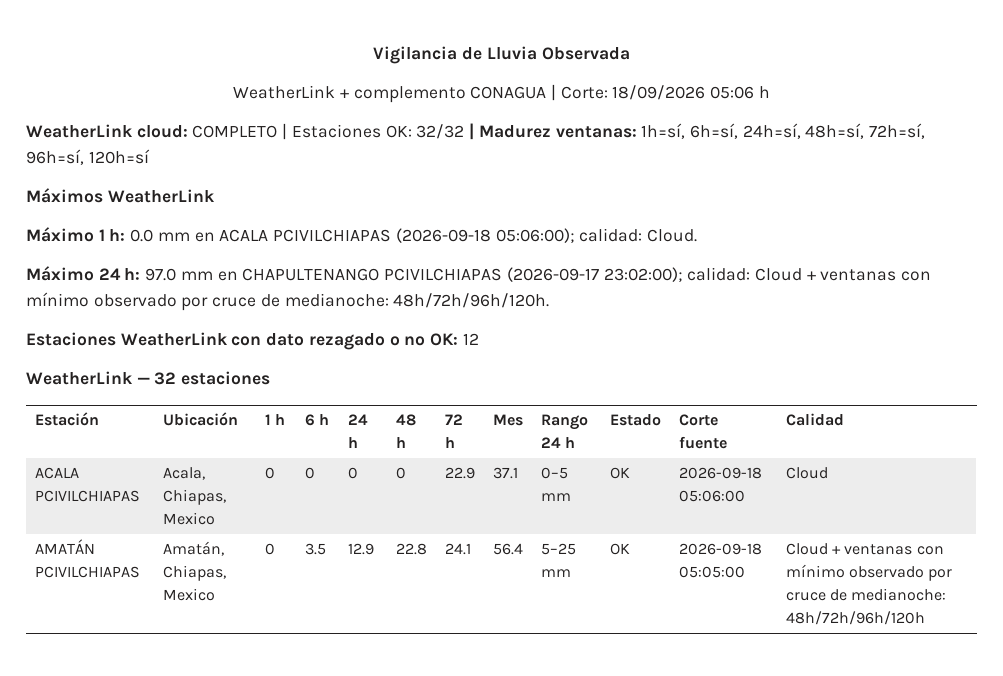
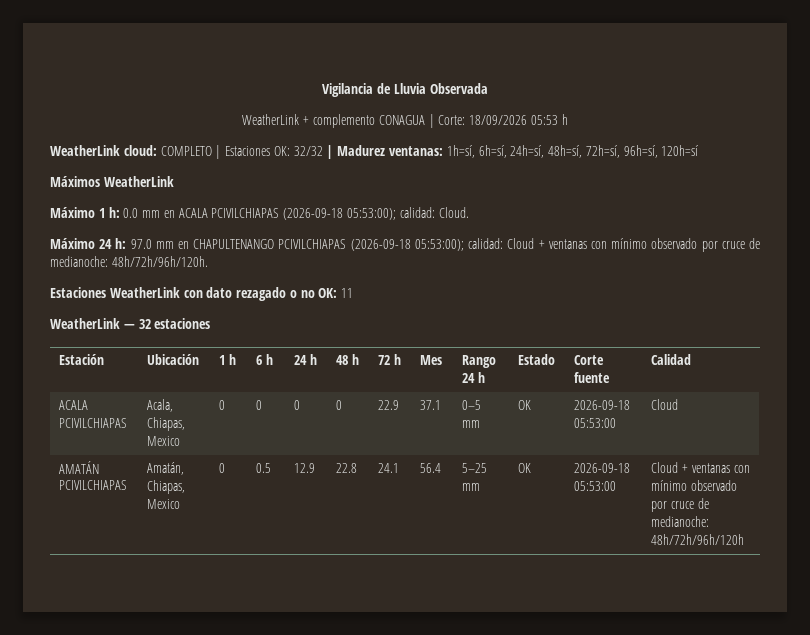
- WeatherLink + complemento CONAGUA | Corte: 18/09/2026 05:06 h
+ WeatherLink + complemento CONAGUA | Corte: 18/09/2026 05:53 h
- Máximo 1 h: 0.0 mm en ACALA PCIVILCHIAPAS (2026-09-18 05:06:00); calidad: Cloud.
+ Máximo 1 h: 0.0 mm en ACALA PCIVILCHIAPAS (2026-09-18 05:53:00); calidad: Cloud.
- Máximo 24 h: 97.0 mm en CHAPULTENANGO PCIVILCHIAPAS (2026-09-17 23:02:00); calidad: Cloud + ventanas con mínimo observado por cruce de medianoche: 48h/72h/96h/120h.
+ Máximo 24 h: 97.0 mm en CHAPULTENANGO PCIVILCHIAPAS (2026-09-18 05:53:00); calidad: Cloud + ventanas con mínimo observado por cruce de medianoche: 48h/72h/96h/120h.
- Estaciones WeatherLink con dato rezagado o no OK: 12
+ Estaciones WeatherLink con dato rezagado o no OK: 11
- ACALA PCIVILCHIAPAS | Acala, Chiapas, Mexico | 0 | 0 | 0 | 0 | 22.9 | 37.1 | 0–5 mm | OK | 2026-09-18 05:06:00 | Cloud
+ ACALA PCIVILCHIAPAS | Acala, Chiapas, Mexico | 0 | 0 | 0 | 0 | 22.9 | 37.1 | 0–5 mm | OK | 2026-09-18 05:53:00 | Cloud
- AMATÁN PCIVILCHIAPAS | Amatán, Chiapas, Mexico | 0 | 3.5 | 12.9 | 22.8 | 24.1 | 56.4 | 5–25 mm | OK | 2026-09-18 05:05:00 | Cloud + ventanas con mínimo observado por cruce de medianoche: 48h/72h/96h/120h
+ AMATÁN PCIVILCHIAPAS | Amatán, Chiapas, Mexico | 0 | 0.5 | 12.9 | 22.8 | 24.1 | 56.4 | 5–25 mm | OK | 2026-09-18 05:53:00 | Cloud + ventanas con mínimo observado por cruce de medianoche: 48h/72h/96h/120h

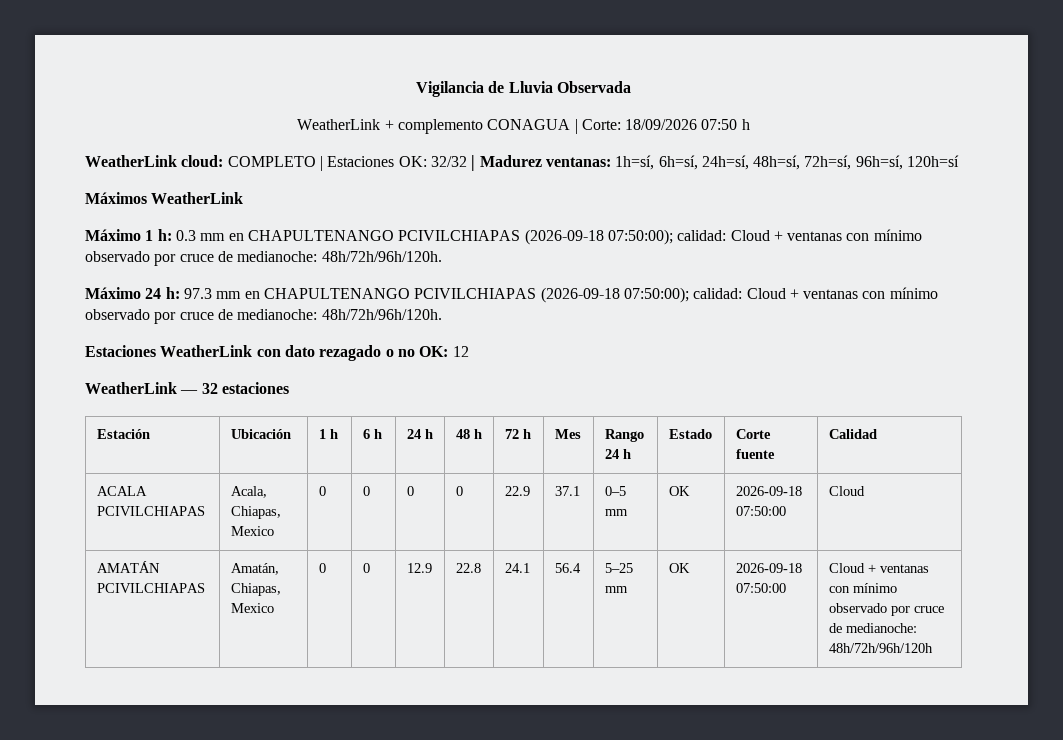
- WeatherLink + complemento CONAGUA | Corte: 18/09/2026 05:53 h
+ WeatherLink + complemento CONAGUA | Corte: 18/09/2026 07:50 h
- Máximo 1 h: 0.0 mm en ACALA PCIVILCHIAPAS (2026-09-18 05:53:00); calidad: Cloud.
- Máximo 24 h: 97.0 mm en CHAPULTENANGO PCIVILCHIAPAS (2026-09-18 05:53:00); calidad: Cloud + ventanas con mínimo observado por cruce de medianoche: 48h/72h/96h/120h.
+ Máximo 1 h: 0.3 mm en CHAPULTENANGO PCIVILCHIAPAS (2026-09-18 07:50:00); calidad: Cloud + ventanas con mínimo observado por cruce de medianoche: 48h/72h/96h/120h.
+ Máximo 24 h: 97.3 mm en CHAPULTENANGO PCIVILCHIAPAS (2026-09-18 07:50:00); calidad: Cloud + ventanas con mínimo observado por cruce de medianoche: 48h/72h/96h/120h.
- Estaciones WeatherLink con dato rezagado o no OK: 11
+ Estaciones WeatherLink con dato rezagado o no OK: 12
- ACALA PCIVILCHIAPAS | Acala, Chiapas, Mexico | 0 | 0 | 0 | 0 | 22.9 | 37.1 | 0–5 mm | OK | 2026-09-18 05:53:00 | Cloud
+ ACALA PCIVILCHIAPAS | Acala, Chiapas, Mexico | 0 | 0 | 0 | 0 | 22.9 | 37.1 | 0–5 mm | OK | 2026-09-18 07:50:00 | Cloud
- AMATÁN PCIVILCHIAPAS | Amatán, Chiapas, Mexico | 0 | 0.5 | 12.9 | 22.8 | 24.1 | 56.4 | 5–25 mm | OK | 2026-09-18 05:53:00 | Cloud + ventanas con mínimo observado por cruce de medianoche: 48h/72h/96h/120h
+ AMATÁN PCIVILCHIAPAS | Amatán, Chiapas, Mexico | 0 | 0 | 12.9 | 22.8 | 24.1 | 56.4 | 5–25 mm | OK | 2026-09-18 07:50:00 | Cloud + ventanas con mínimo observado por cruce de medianoche: 48h/72h/96h/120h

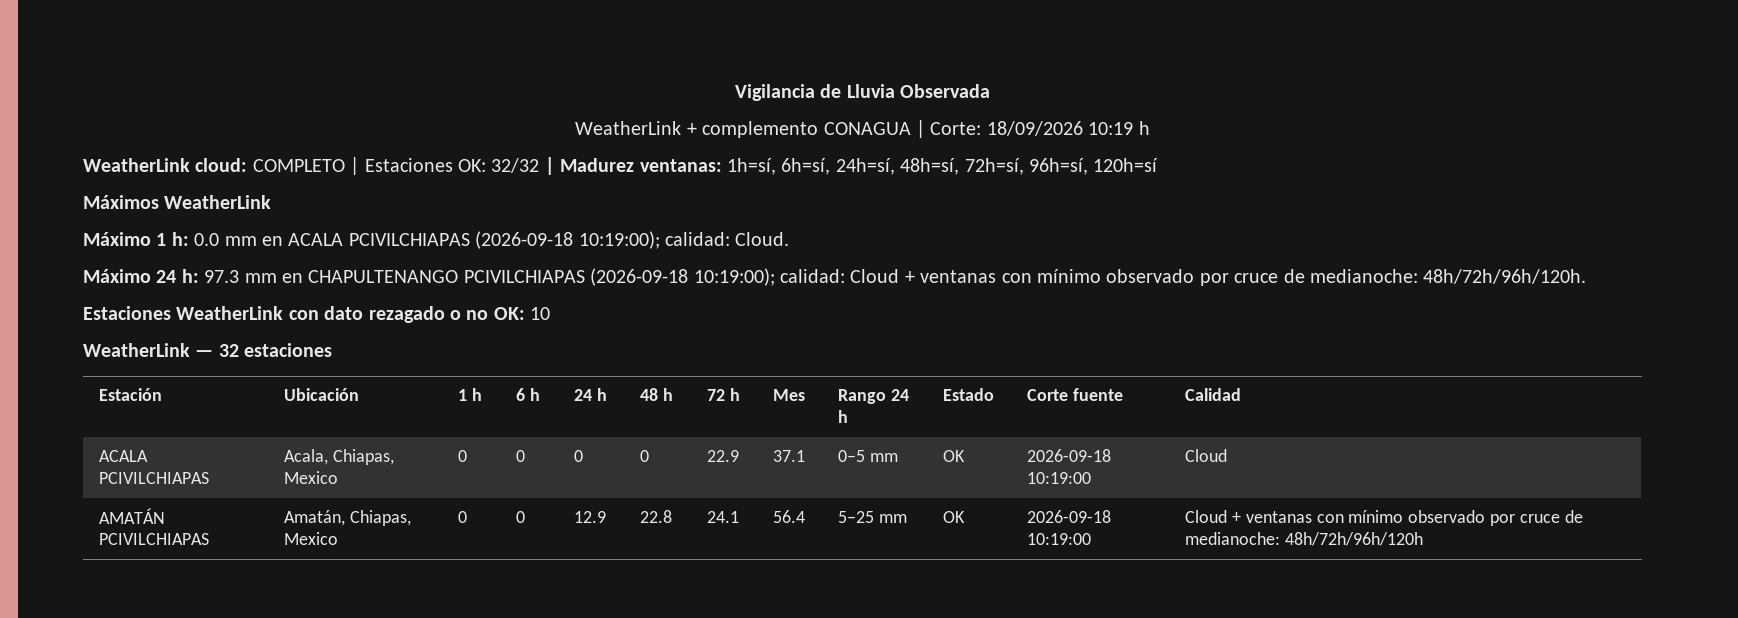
- WeatherLink + complemento CONAGUA | Corte: 18/09/2026 07:50 h
+ WeatherLink + complemento CONAGUA | Corte: 18/09/2026 10:19 h
- Máximo 1 h: 0.3 mm en CHAPULTENANGO PCIVILCHIAPAS (2026-09-18 07:50:00); calidad: Cloud + ventanas con mínimo observado por cruce de medianoche: 48h/72h/96h/120h.
+ Máximo 1 h: 0.0 mm en ACALA PCIVILCHIAPAS (2026-09-18 10:19:00); calidad: Cloud.
- Máximo 24 h: 97.3 mm en CHAPULTENANGO PCIVILCHIAPAS (2026-09-18 07:50:00); calidad: Cloud + ventanas con mínimo observado por cruce de medianoche: 48h/72h/96h/120h.
+ Máximo 24 h: 97.3 mm en CHAPULTENANGO PCIVILCHIAPAS (2026-09-18 10:19:00); calidad: Cloud + ventanas con mínimo observado por cruce de medianoche: 48h/72h/96h/120h.
- Estaciones WeatherLink con dato rezagado o no OK: 12
+ Estaciones WeatherLink con dato rezagado o no OK: 10
- ACALA PCIVILCHIAPAS | Acala, Chiapas, Mexico | 0 | 0 | 0 | 0 | 22.9 | 37.1 | 0–5 mm | OK | 2026-09-18 07:50:00 | Cloud
+ ACALA PCIVILCHIAPAS | Acala, Chiapas, Mexico | 0 | 0 | 0 | 0 | 22.9 | 37.1 | 0–5 mm | OK | 2026-09-18 10:19:00 | Cloud
- AMATÁN PCIVILCHIAPAS | Amatán, Chiapas, Mexico | 0 | 0 | 12.9 | 22.8 | 24.1 | 56.4 | 5–25 mm | OK | 2026-09-18 07:50:00 | Cloud + ventanas con mínimo observado por cruce de medianoche: 48h/72h/96h/120h
+ AMATÁN PCIVILCHIAPAS | Amatán, Chiapas, Mexico | 0 | 0 | 12.9 | 22.8 | 24.1 | 56.4 | 5–25 mm | OK | 2026-09-18 10:19:00 | Cloud + ventanas con mínimo observado por cruce de medianoche: 48h/72h/96h/120h

